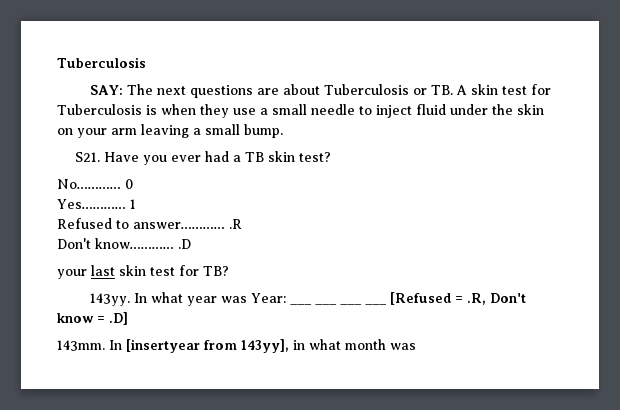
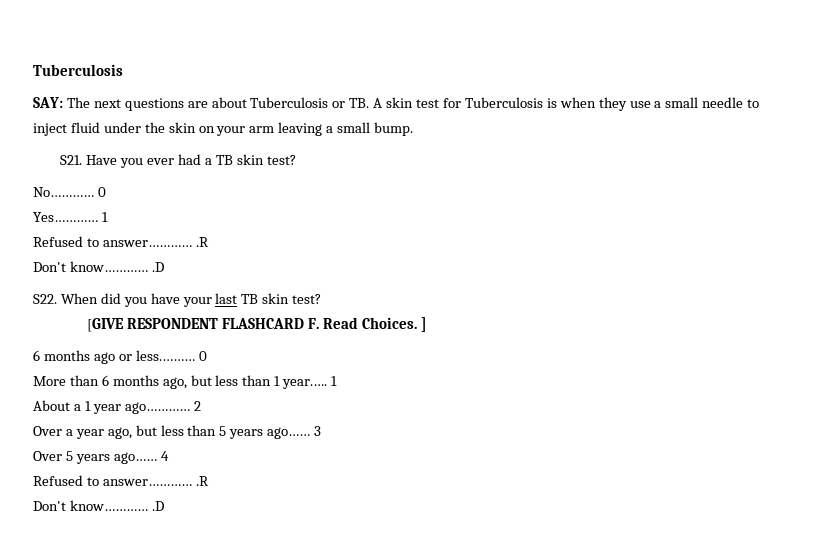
- your last skin test for TB?
- 143yy. In what year was Year: ___ ___ ___ ___ [Refused = .R, Don't know = .D]
- 143mm. In [insertyear from 143yy], in what month was
+ S22. When did you have your last TB skin test?
+ [GIVE RESPONDENT FLASHCARD F. Read Choices. ]
+ 6 months ago or less.……… 0
+ More than 6 months ago, but less than 1 year.…. 1
+ About a 1 year ago………… 2
+ Over a year ago, but less than 5 years ago…… 3
+ Over 5 years ago…… 4
+ Refused to answer………… .R
+ Don't know………… .D

